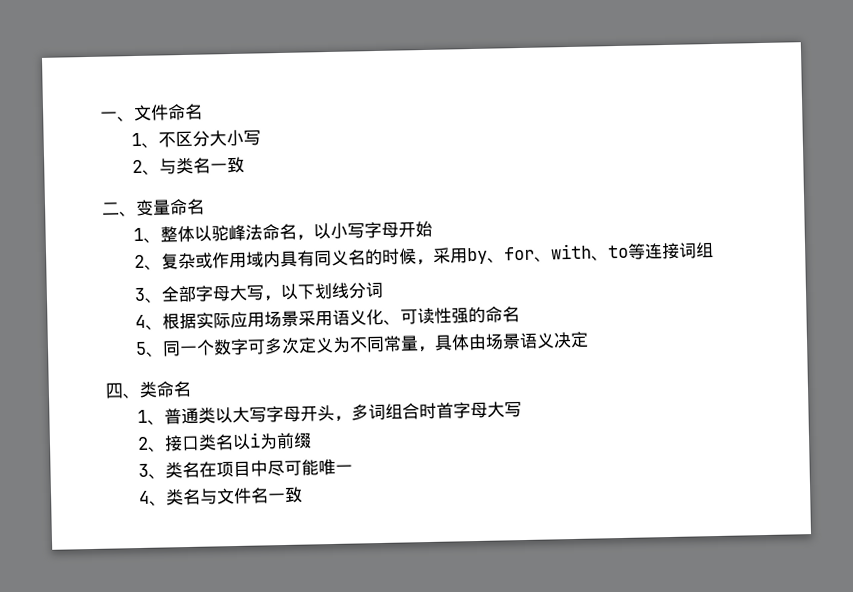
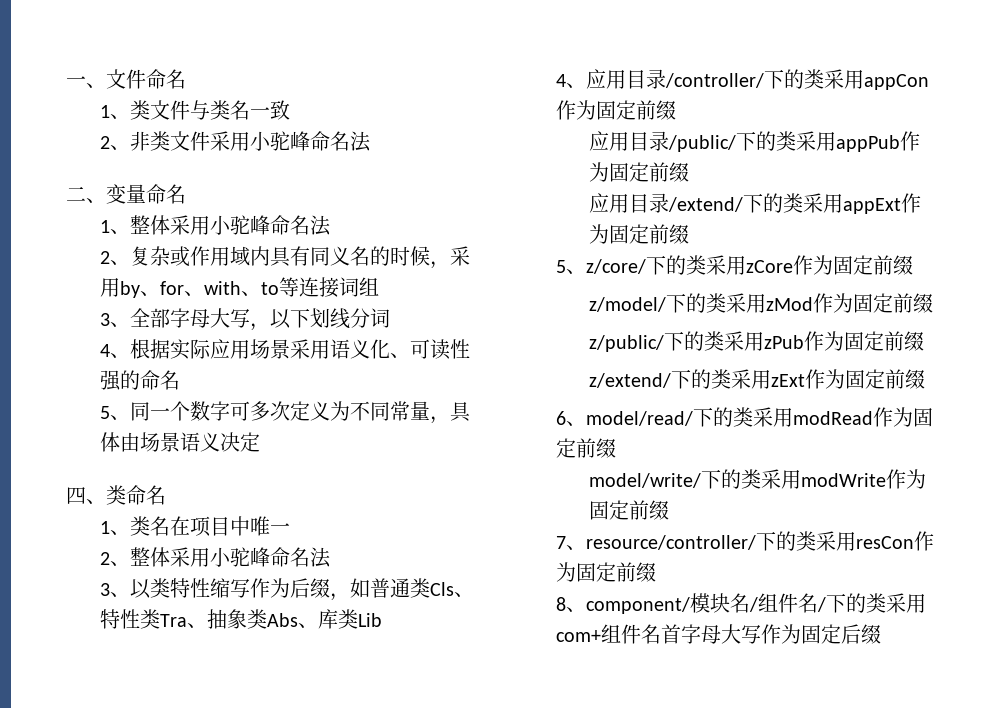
- 1、不区分大小写
- 2、与类名一致
+ 1、类文件与类名一致
+ 2、非类文件采用小驼峰命名法
- 1、整体以驼峰法命名，以小写字母开始
+ 1、整体采用小驼峰命名法
- 1、普通类以大写字母开头，多词组合时首字母大写
- 2、接口类名以i为前缀
- 3、类名在项目中尽可能唯一
+ 1、类名在项目中唯一
- 4、类名与文件名一致
+ 2、整体采用小驼峰命名法
+ 3、以类特性缩写作为后缀，如普通类Cls、特性类Tra、抽象类Abs、库类Lib
+ 4、应用目录/controller/下的类采用appCon作为固定前缀
+ 应用目录/public/下的类采用appPub作为固定前缀
+ 应用目录/extend/下的类采用appExt作为固定前缀
+ 5、z/core/下的类采用zCore作为固定前缀
+ z/model/下的类采用zMod作为固定前缀
+ z/public/下的类采用zPub作为固定前缀
+ z/extend/下的类采用zExt作为固定前缀
+ 6、model/read/下的类采用modRead作为固定前缀
+ model/write/下的类采用modWrite作为固定前缀
+ 7、resource/controller/下的类采用resCon作为固定前缀
+ 8、component/模块名/组件名/下的类采用com+组件名首字母大写作为固定后缀

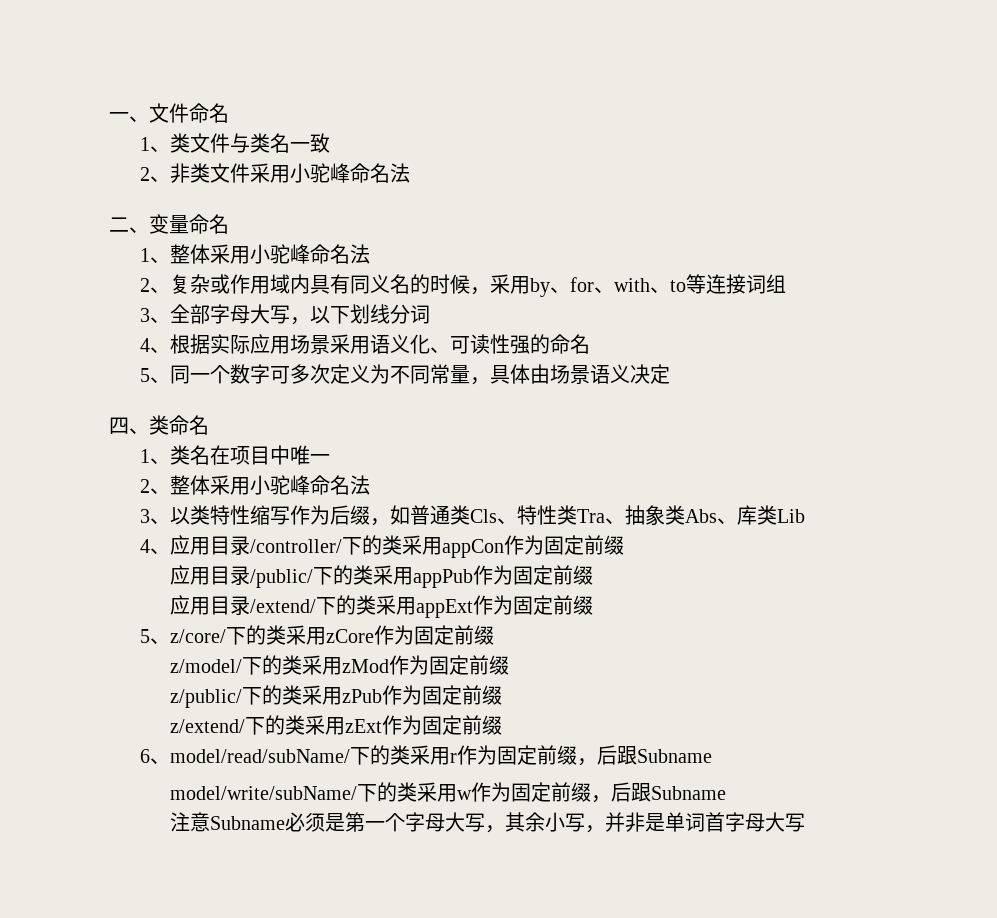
- 6、model/read/下的类采用modRead作为固定前缀
- model/write/下的类采用modWrite作为固定前缀
- 7、resource/controller/下的类采用resCon作为固定前缀
- 8、component/模块名/组件名/下的类采用com+组件名首字母大写作为固定后缀
+ 6、model/read/subName/下的类采用r作为固定前缀，后跟Subname
+ model/write/subName/下的类采用w作为固定前缀，后跟Subname
+ 注意Subname必须是第一个字母大写，其余小写，并非是单词首字母大写

